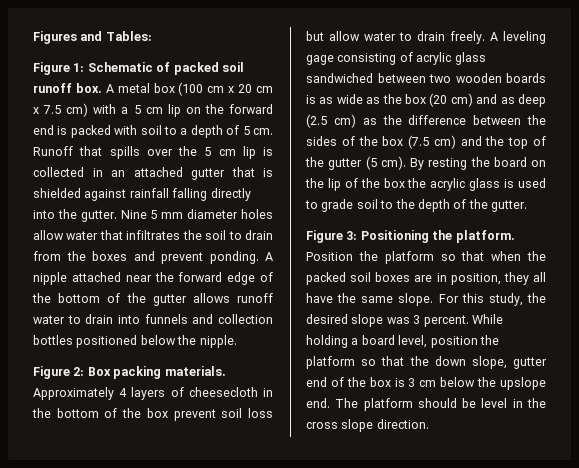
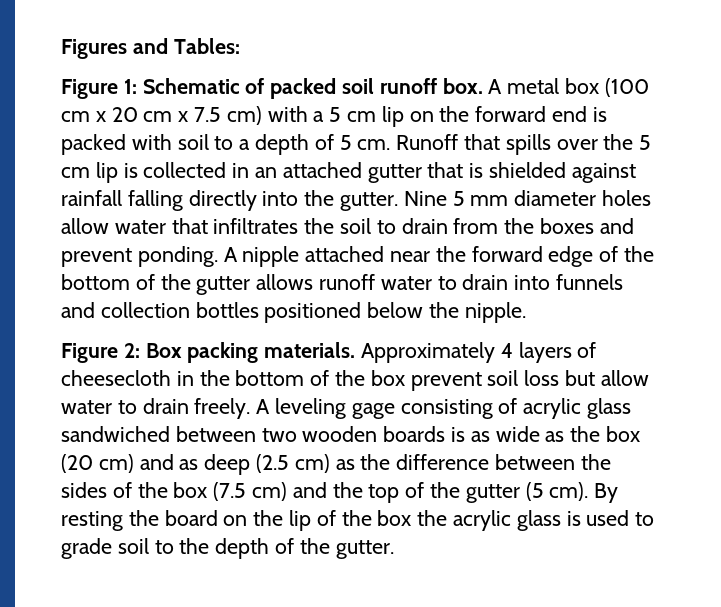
- Figure 3: Positioning the platform. Position the platform so that when the packed soil boxes are in position, they all have the same slope. For this study, the desired slope was 3 percent. While holding a board level, position the platform so that the down slope, gutter end of the box is 3 cm below the upslope end. The platform should be level in the cross slope direction.

